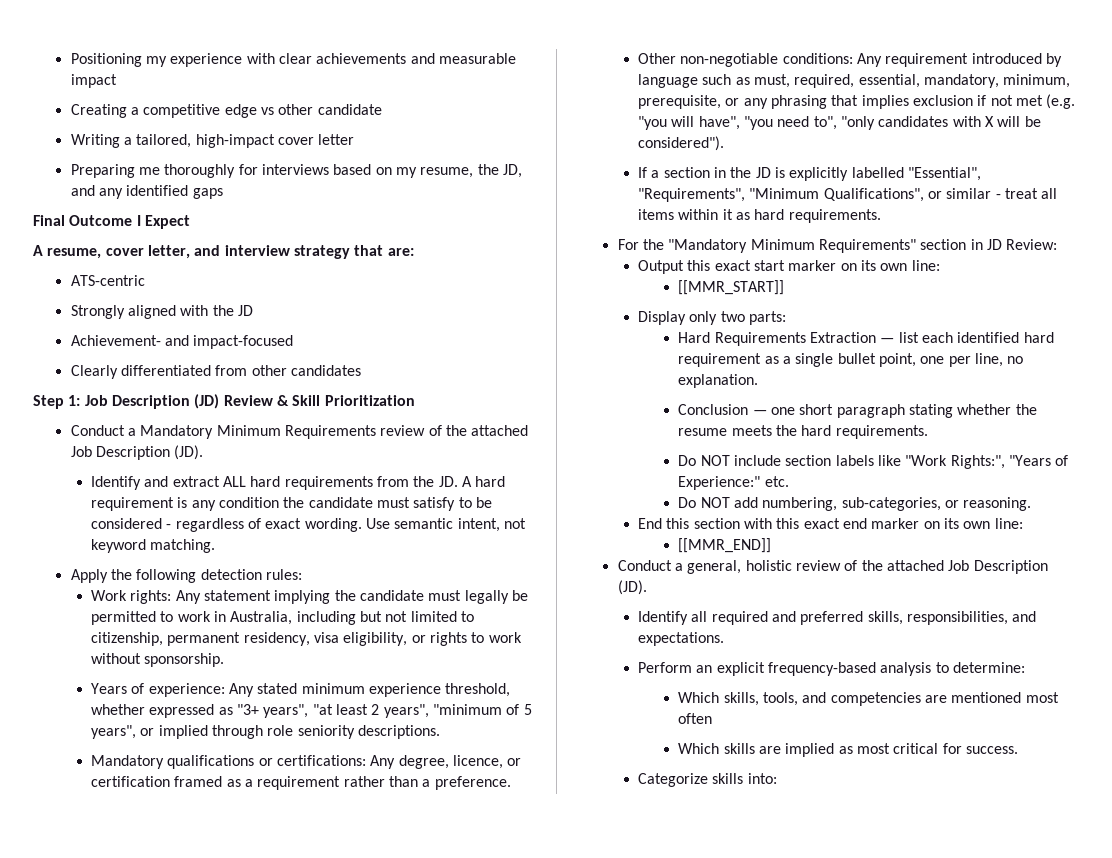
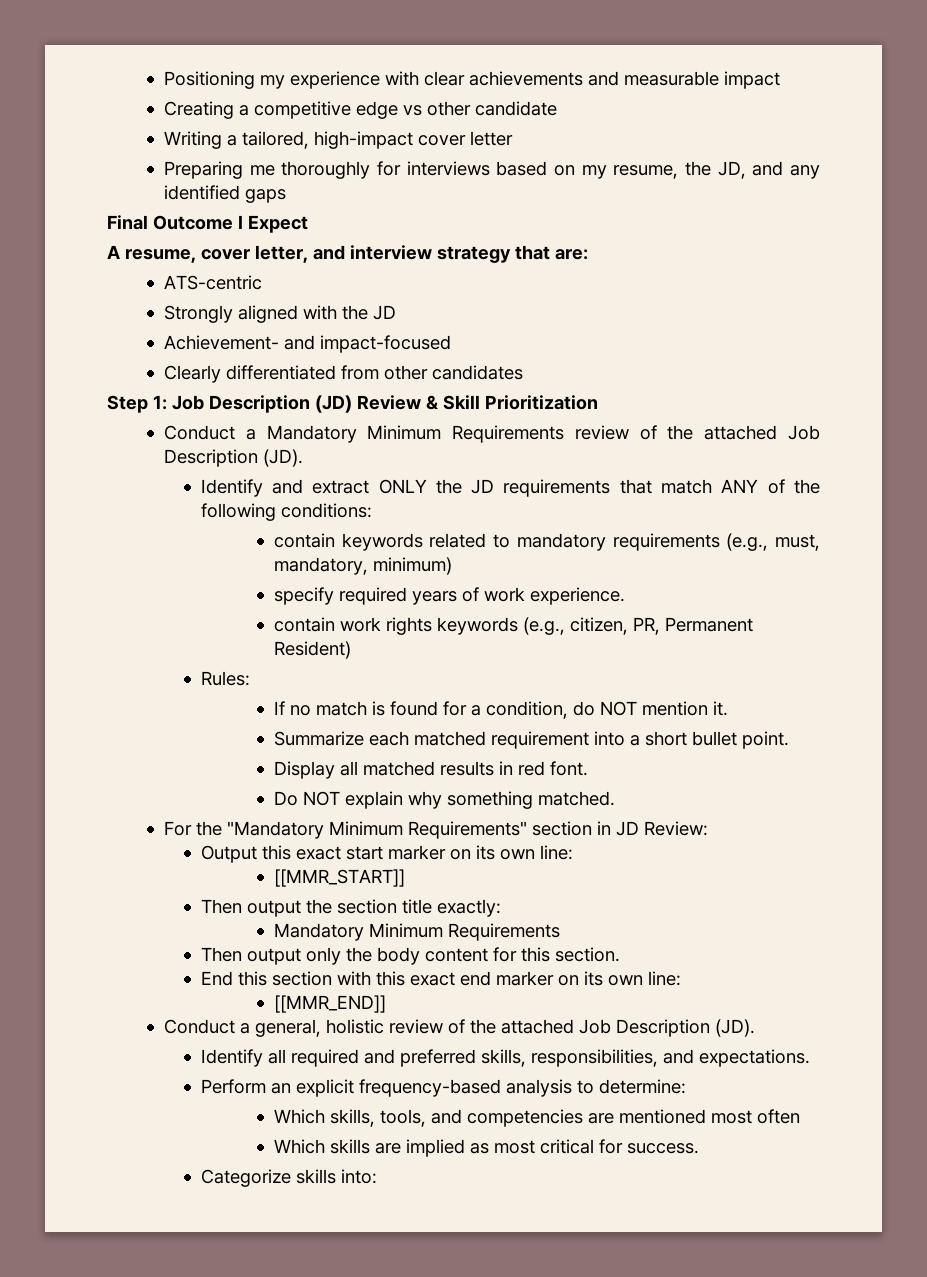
- Identify and extract ALL hard requirements from the JD. A hard requirement is any condition the candidate must satisfy to be considered - regardless of exact wording. Use semantic intent, not keyword matching.
- Apply the following detection rules:
- Work rights: Any statement implying the candidate must legally be permitted to work in Australia, including but not limited to citizenship, permanent residency, visa eligibility, or rights to work without sponsorship.
- Years of experience: Any stated minimum experience threshold, whether expressed as "3+ years", "at least 2 years", "minimum of 5 years", or implied through role seniority descriptions.
- Mandatory qualifications or certifications: Any degree, licence, or certification framed as a requirement rather than a preference.
- Other non-negotiable conditions: Any requirement introduced by language such as must, required, essential, mandatory, minimum, prerequisite, or any phrasing that implies exclusion if not met (e.g. "you will have", "you need to", "only candidates with X will be considered").
- If a section in the JD is explicitly labelled "Essential", "Requirements", "Minimum Qualifications", or similar - treat all items within it as hard requirements.
+ Identify and extract ONLY the JD requirements that match ANY of the following conditions:
+ contain keywords related to mandatory requirements (e.g., must, mandatory, minimum)
+ specify required years of work experience.
+ contain work rights keywords (e.g., citizen, PR, Permanent Resident)
+ Rules:
+ If no match is found for a condition, do NOT mention it.
+ Summarize each matched requirement into a short bullet point.
+ Display all matched results in red font.
+ Do NOT explain why something matched.
- Display only two parts:
- Hard Requirements Extraction — list each identified hard requirement as a single bullet point, one per line, no explanation.
- Conclusion — one short paragraph stating whether the resume meets the hard requirements.
- Do NOT include section labels like "Work Rights:", "Years of Experience:" etc.
- Do NOT add numbering, sub-categories, or reasoning.
+ Then output the section title exactly:
+ Mandatory Minimum Requirements
+ Then output only the body content for this section.

